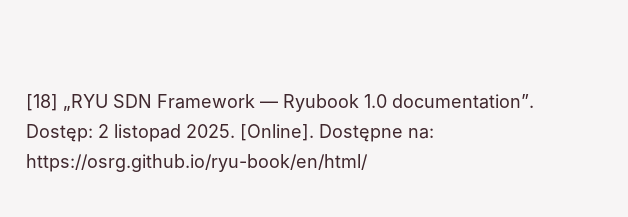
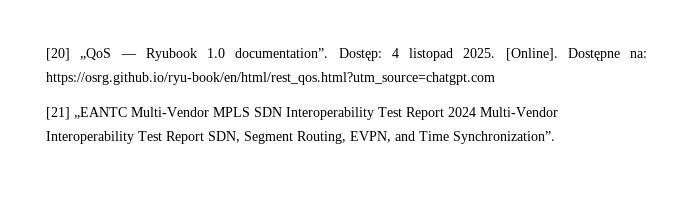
- [18] „RYU SDN Framework — Ryubook 1.0 documentation”.
+ [20] „QoS — Ryubook 1.0 documentation”.
- Dostęp: 2 listopad 2025.
+ Dostęp: 4 listopad 2025.
- Dostępne na: https://osrg.github.io/ryu-book/en/html/
+ Dostępne na: https://osrg.github.io/ryu-book/en/html/rest_qos.html?utm_source=chatgpt.com
+ [21] „EANTC Multi-Vendor MPLS SDN Interoperability Test Report 2024 Multi-Vendor Interoperability Test Report SDN, Segment Routing, EVPN, and Time Synchronization”.

